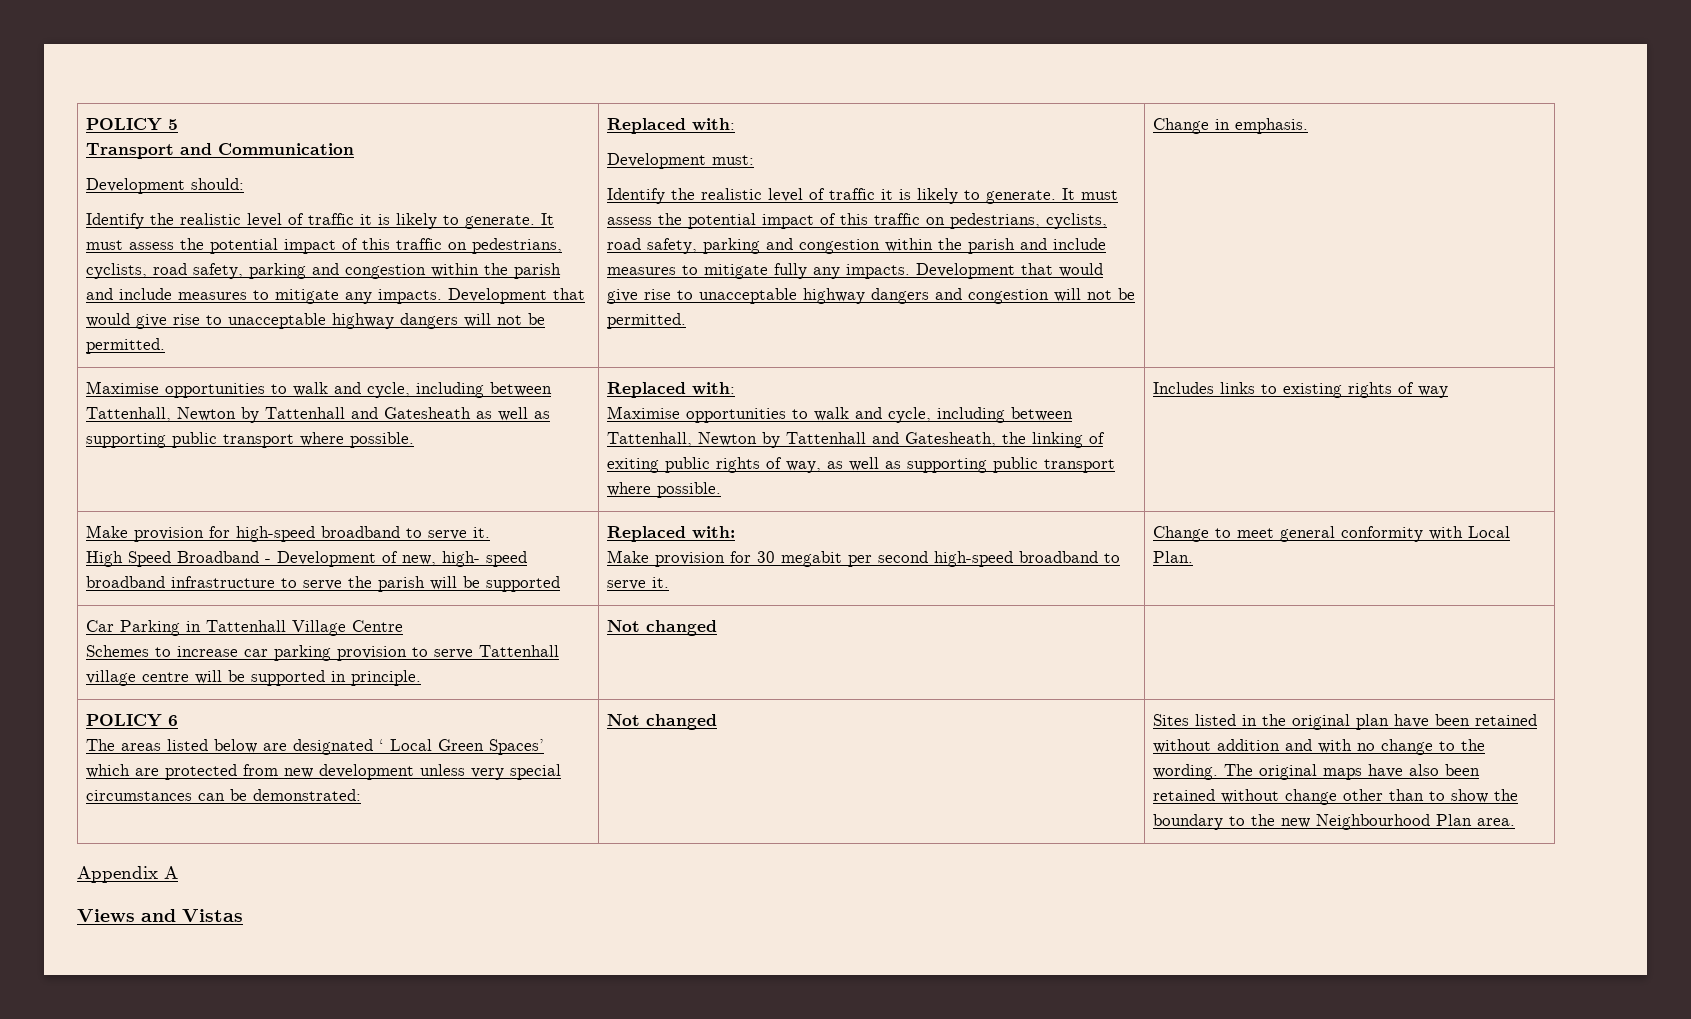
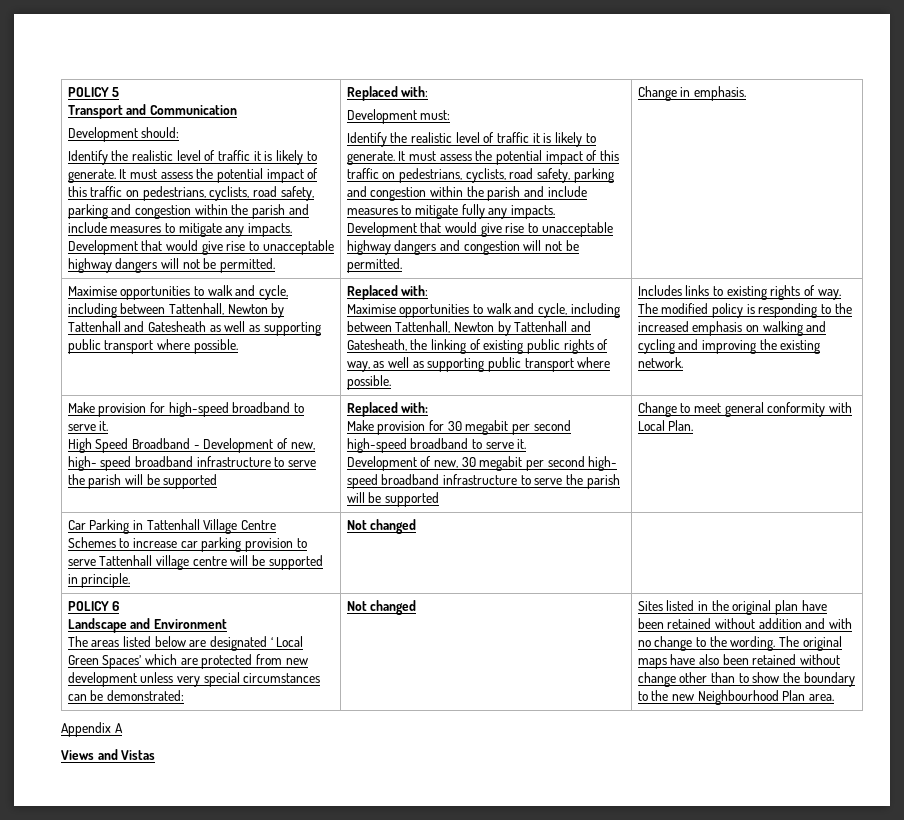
- Maximise opportunities to walk and cycle, including between Tattenhall, Newton by Tattenhall and Gatesheath, the linking of exiting public rights of way, as well as supporting public transport where possible.
+ Maximise opportunities to walk and cycle, including between Tattenhall, Newton by Tattenhall and Gatesheath, the linking of existing public rights of way, as well as supporting public transport where possible.
- Includes links to existing rights of way
+ Includes links to existing rights of way. The modified policy is responding to the increased emphasis on walking and cycling and improving the existing network.
+ Development of new, 30 megabit per second high- speed broadband infrastructure to serve the parish will be supported
+ Landscape and Environment

